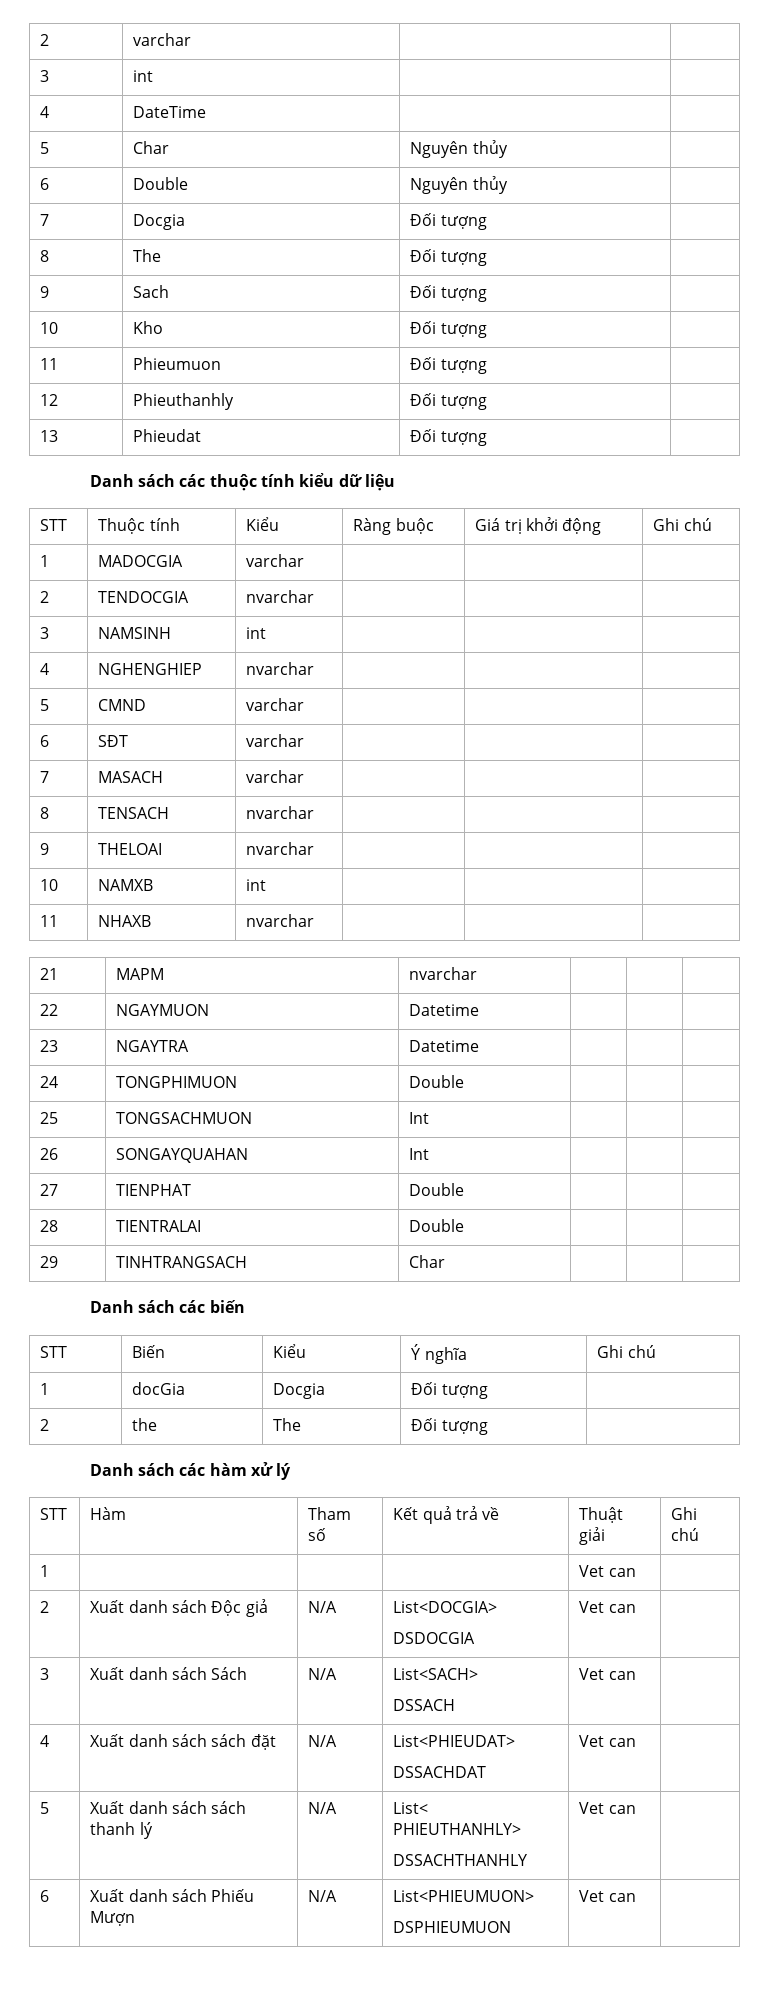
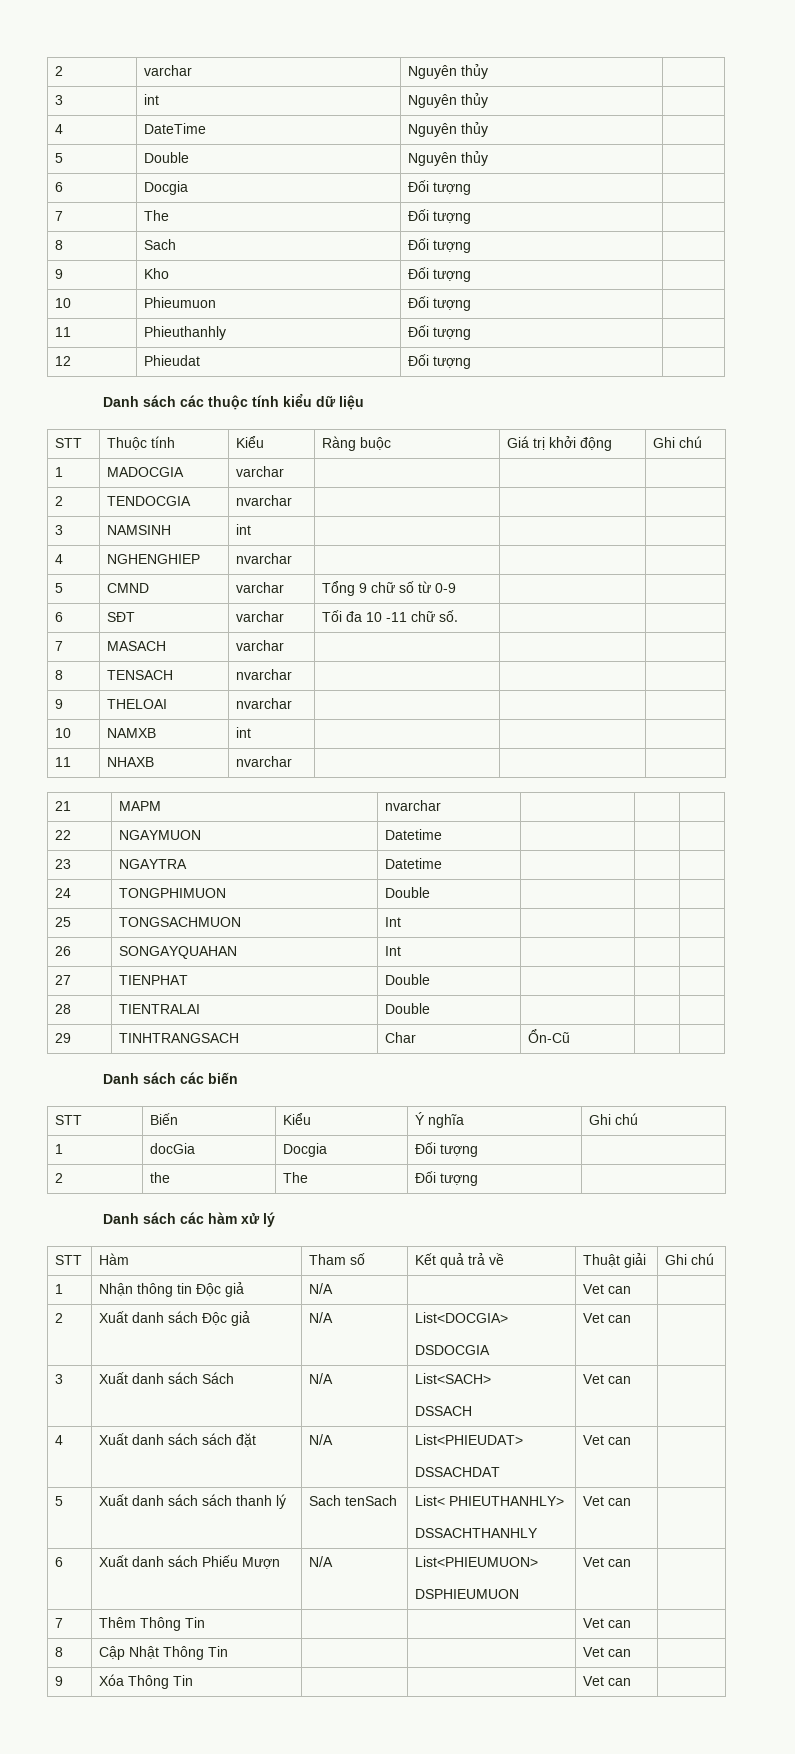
- 2 | varchar | |
+ 2 | varchar | Nguyên thủy |
- 3 | int | |
+ 3 | int | Nguyên thủy |
- 4 | DateTime | |
- 5 | Char | Nguyên thủy |
+ 4 | DateTime | Nguyên thủy |
+ 5 | Double | Nguyên thủy |
- 6 | Double | Nguyên thủy |
- 7 | Docgia | Đối tượng |
+ 6 | Docgia | Đối tượng |
+ 7 | The | Đối tượng |
- 8 | The | Đối tượng |
+ 8 | Sach | Đối tượng |
- 9 | Sach | Đối tượng |
+ 9 | Kho | Đối tượng |
- 10 | Kho | Đối tượng |
+ 10 | Phieumuon | Đối tượng |
- 11 | Phieumuon | Đối tượng |
+ 11 | Phieuthanhly | Đối tượng |
- 12 | Phieuthanhly | Đối tượng |
- 13 | Phieudat | Đối tượng |
+ 12 | Phieudat | Đối tượng |
- 5 | CMND | varchar | | |
- 6 | SĐT | varchar | | |
+ 5 | CMND | varchar | Tổng 9 chữ số từ 0-9 | |
+ 6 | SĐT | varchar | Tối đa 10 -11 chữ số. | |
- 29 | TINHTRANGSACH | Char | | |
+ 29 | TINHTRANGSACH | Char | Ổn-Cũ | |
- 1 | | | | Vet can |
+ 1 | Nhận thông tin Độc giả | N/A | | Vet can |
- 5 | Xuất danh sách sách thanh lý | N/A | List< PHIEUTHANHLY>
+ 5 | Xuất danh sách sách thanh lý | Sach tenSach | List< PHIEUTHANHLY>
+ 7 | Thêm Thông Tin | | | Vet can |
+ 8 | Cập Nhật Thông Tin | | | Vet can |
+ 9 | Xóa Thông Tin | | | Vet can |

